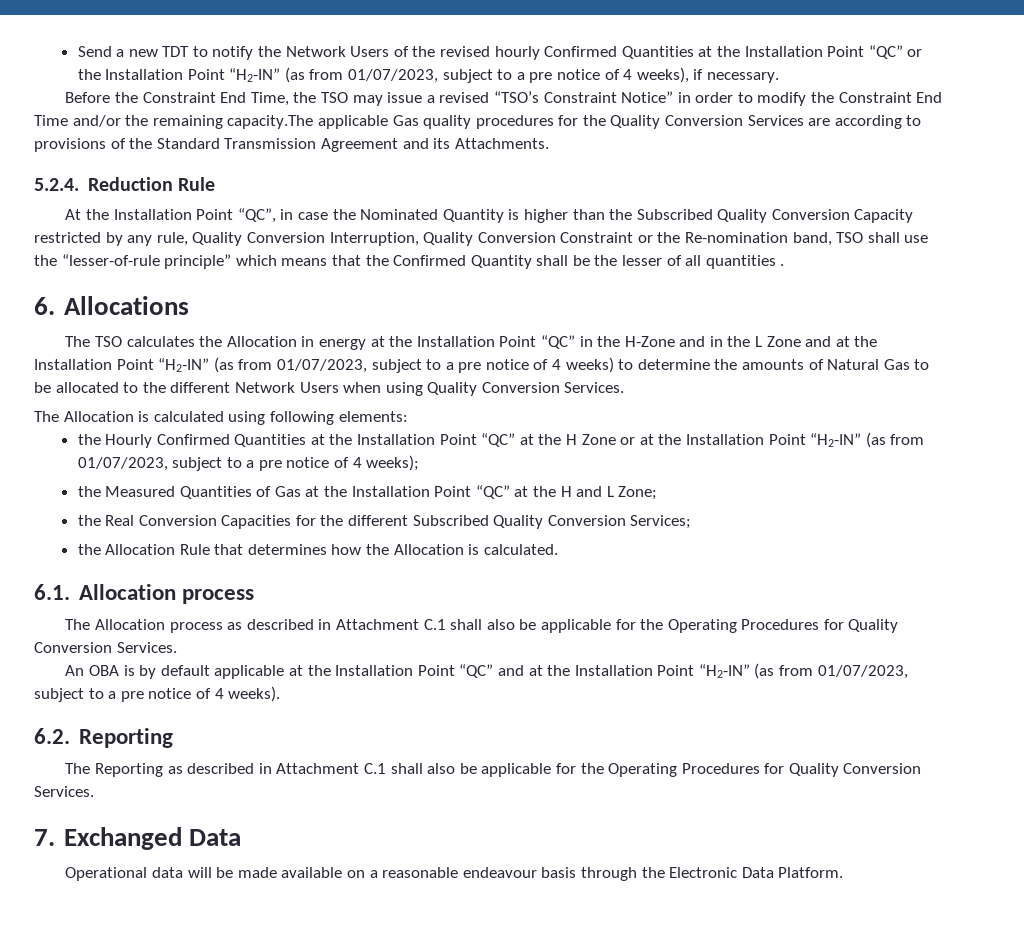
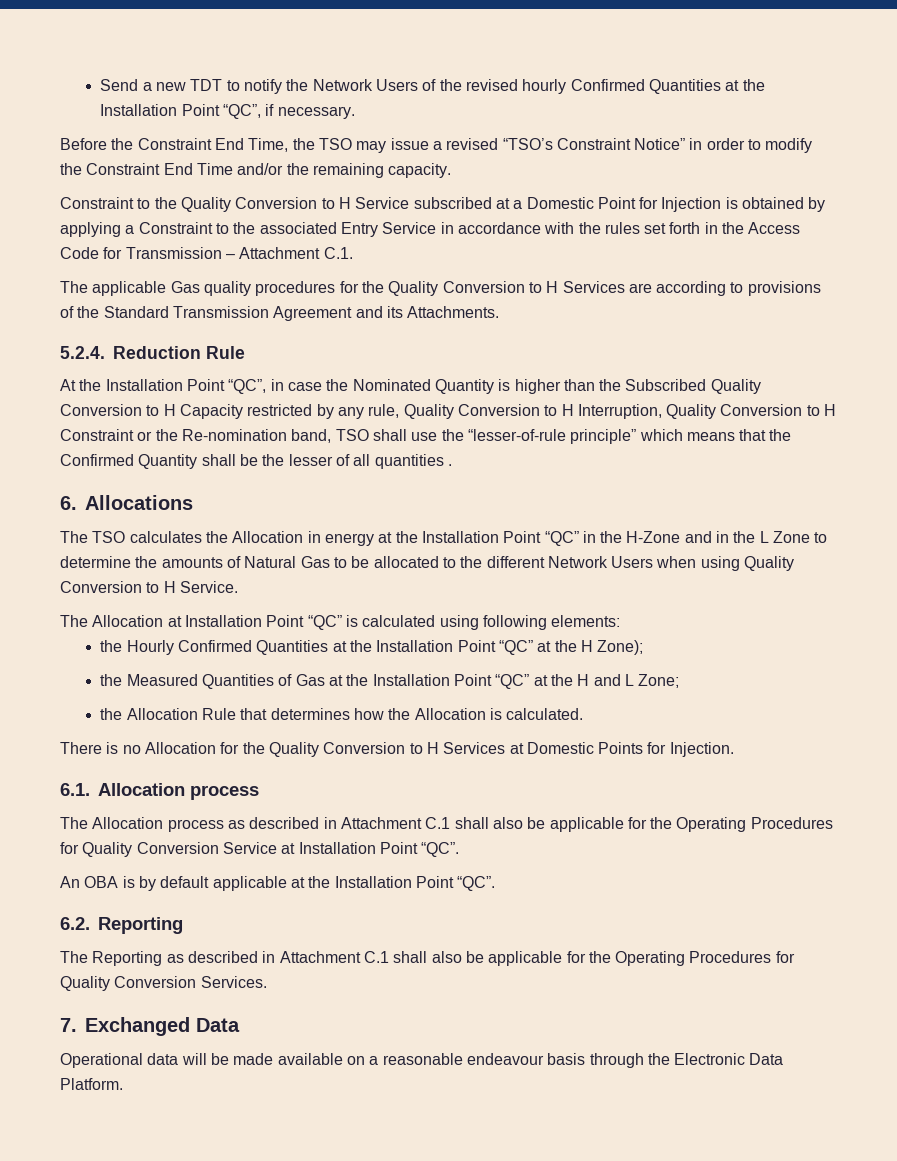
- Send a new TDT to notify the Network Users of the revised hourly Confirmed Quantities at the Installation Point “QC” or the Installation Point “H2-IN” (as from 01/07/2023, subject to a pre notice of 4 weeks), if necessary.
+ Send a new TDT to notify the Network Users of the revised hourly Confirmed Quantities at the Installation Point “QC”, if necessary.
- Before the Constraint End Time, the TSO may issue a revised “TSO’s Constraint Notice” in order to modify the Constraint End Time and/or the remaining capacity.The applicable Gas quality procedures for the Quality Conversion Services are according to provisions of the Standard Transmission Agreement and its Attachments.
+ Before the Constraint End Time, the TSO may issue a revised “TSO’s Constraint Notice” in order to modify the Constraint End Time and/or the remaining capacity.
+ Constraint to the Quality Conversion to H Service subscribed at a Domestic Point for Injection is obtained by applying a Constraint to the associated Entry Service in accordance with the rules set forth in the Access Code for Transmission – Attachment C.1.
+ The applicable Gas quality procedures for the Quality Conversion to H Services are according to provisions of the Standard Transmission Agreement and its Attachments.
- At the Installation Point “QC”, in case the Nominated Quantity is higher than the Subscribed Quality Conversion Capacity restricted by any rule, Quality Conversion Interruption, Quality Conversion Constraint or the Re-nomination band, TSO shall use the “lesser-of-rule principle” which means that the Confirmed Quantity shall be the lesser of all quantities .
+ At the Installation Point “QC”, in case the Nominated Quantity is higher than the Subscribed Quality Conversion to H Capacity restricted by any rule, Quality Conversion to H Interruption, Quality Conversion to H Constraint or the Re-nomination band, TSO shall use the “lesser-of-rule principle” which means that the Confirmed Quantity shall be the lesser of all quantities .
- The TSO calculates the Allocation in energy at the Installation Point “QC” in the H-Zone and in the L Zone and at the Installation Point “H2-IN” (as from 01/07/2023, subject to a pre notice of 4 weeks) to determine the amounts of Natural Gas to be allocated to the different Network Users when using Quality Conversion Services.
- The Allocation is calculated using following elements:
+ The TSO calculates the Allocation in energy at the Installation Point “QC” in the H-Zone and in the L Zone to determine the amounts of Natural Gas to be allocated to the different Network Users when using Quality Conversion to H Service.
+ The Allocation at Installation Point “QC” is calculated using following elements:
- the Hourly Confirmed Quantities at the Installation Point “QC” at the H Zone or at the Installation Point “H2-IN” (as from 01/07/2023, subject to a pre notice of 4 weeks);
+ the Hourly Confirmed Quantities at the Installation Point “QC” at the H Zone);
- the Real Conversion Capacities for the different Subscribed Quality Conversion Services;
+ There is no Allocation for the Quality Conversion to H Services at Domestic Points for Injection.
- The Allocation process as described in Attachment C.1 shall also be applicable for the Operating Procedures for Quality Conversion Services.
+ The Allocation process as described in Attachment C.1 shall also be applicable for the Operating Procedures for Quality Conversion Service at Installation Point “QC”.
- An OBA is by default applicable at the Installation Point “QC” and at the Installation Point “H2-IN” (as from 01/07/2023, subject to a pre notice of 4 weeks).
+ An OBA is by default applicable at the Installation Point “QC”.

